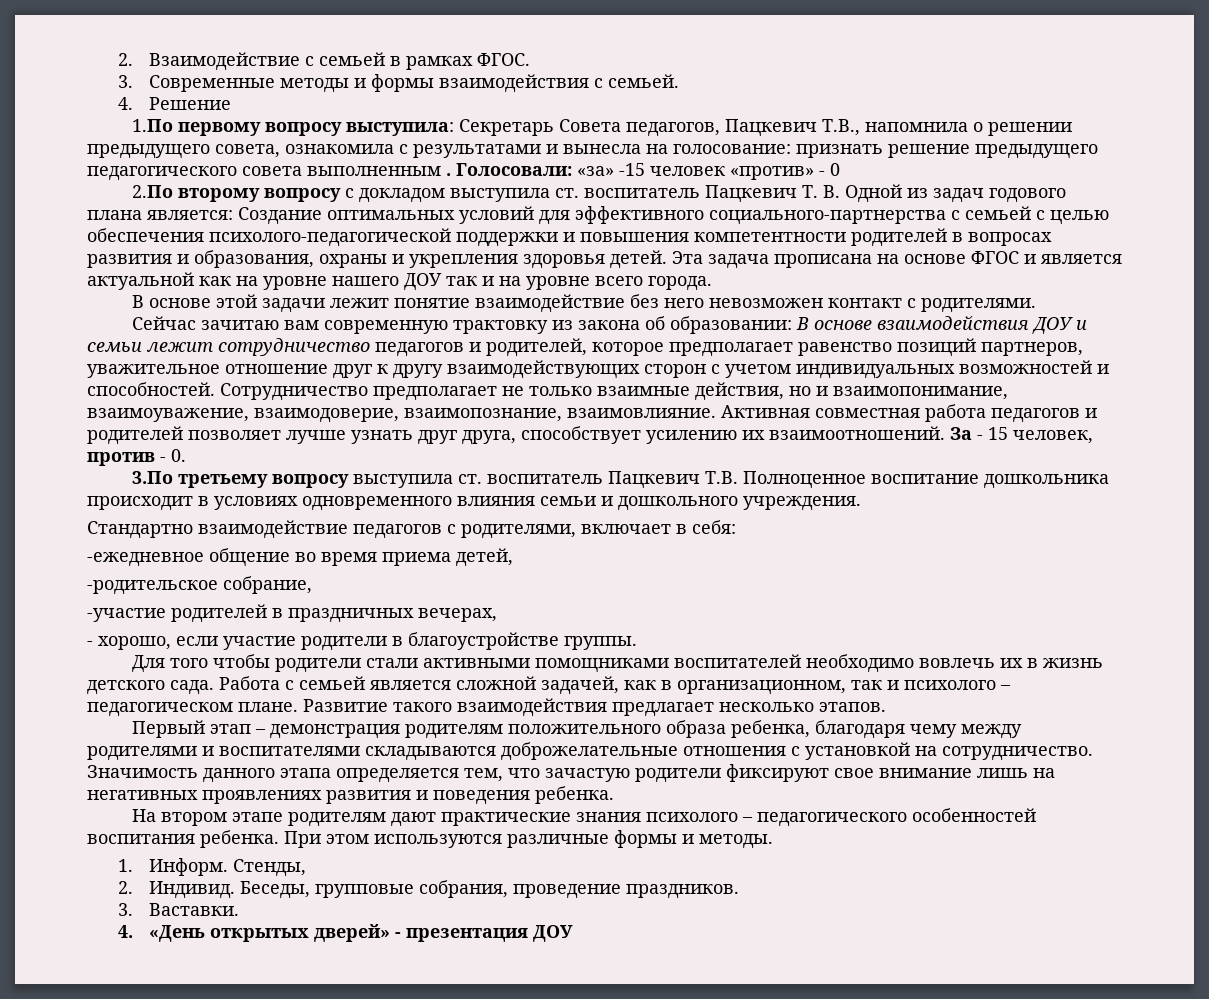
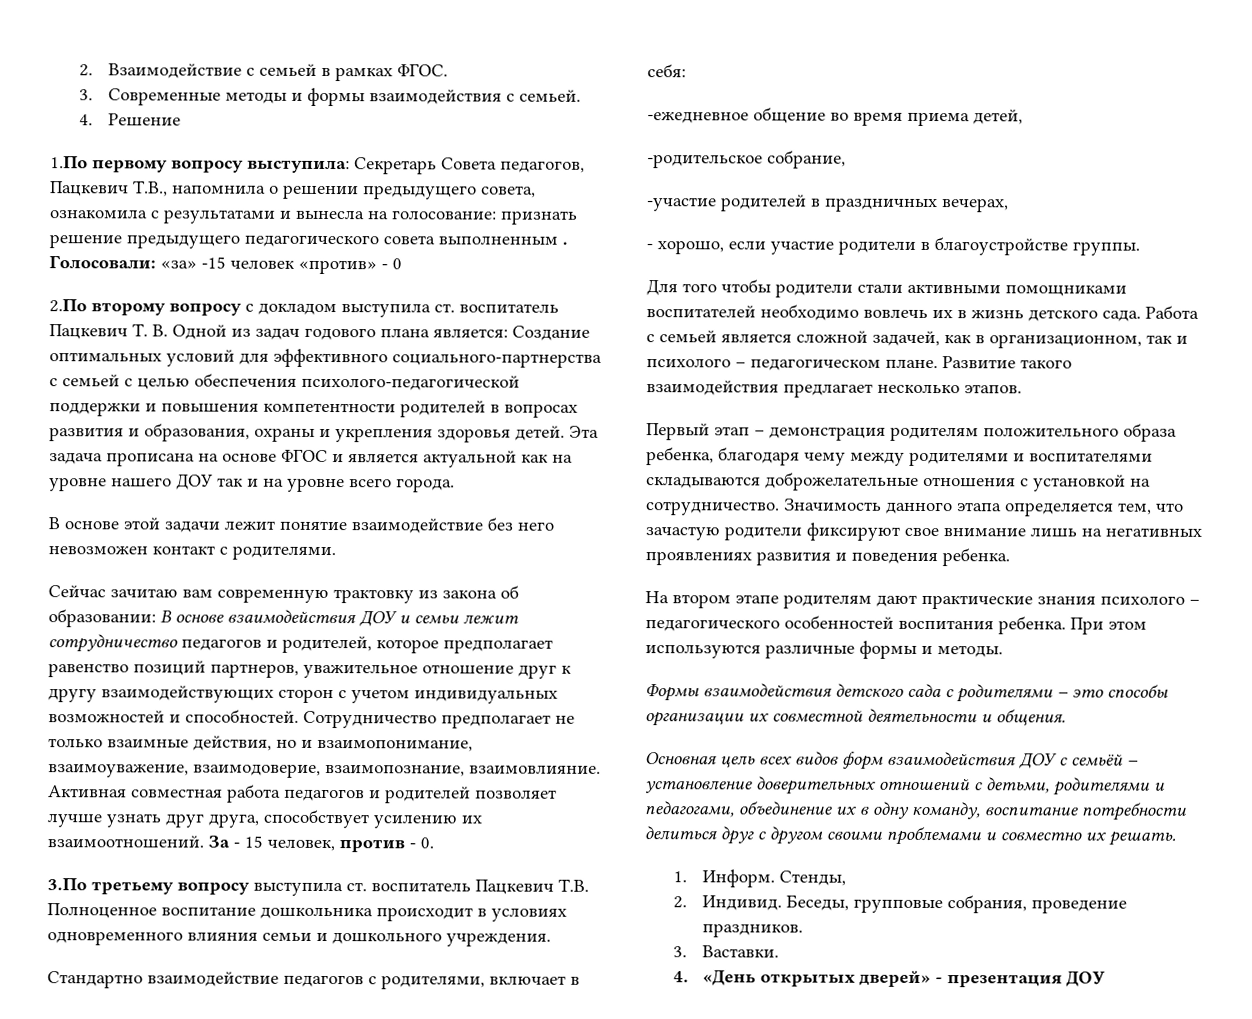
+ Формы взаимодействия детского сада с родителями – это способы организации их совместной деятельности и общения.
+ Основная цель всех видов форм взаимодействия ДОУ с семьёй – установление доверительных отношений с детьми, родителями и педагогами, объединение их в одну команду, воспитание потребности делиться друг с другом своими проблемами и совместно их решать.

